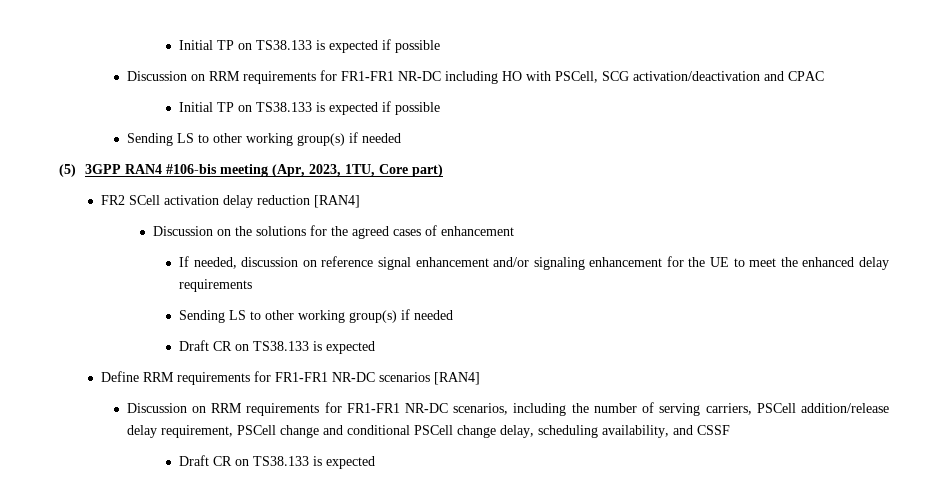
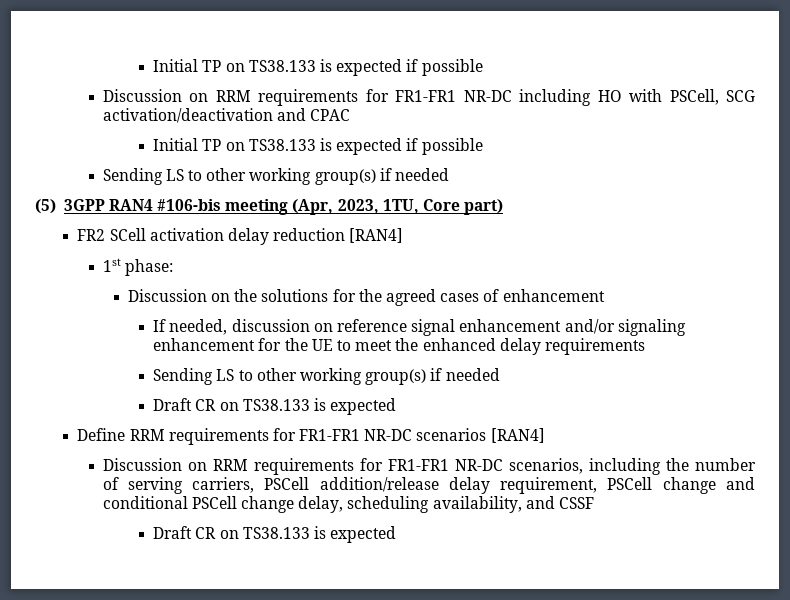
+ 1st phase:

